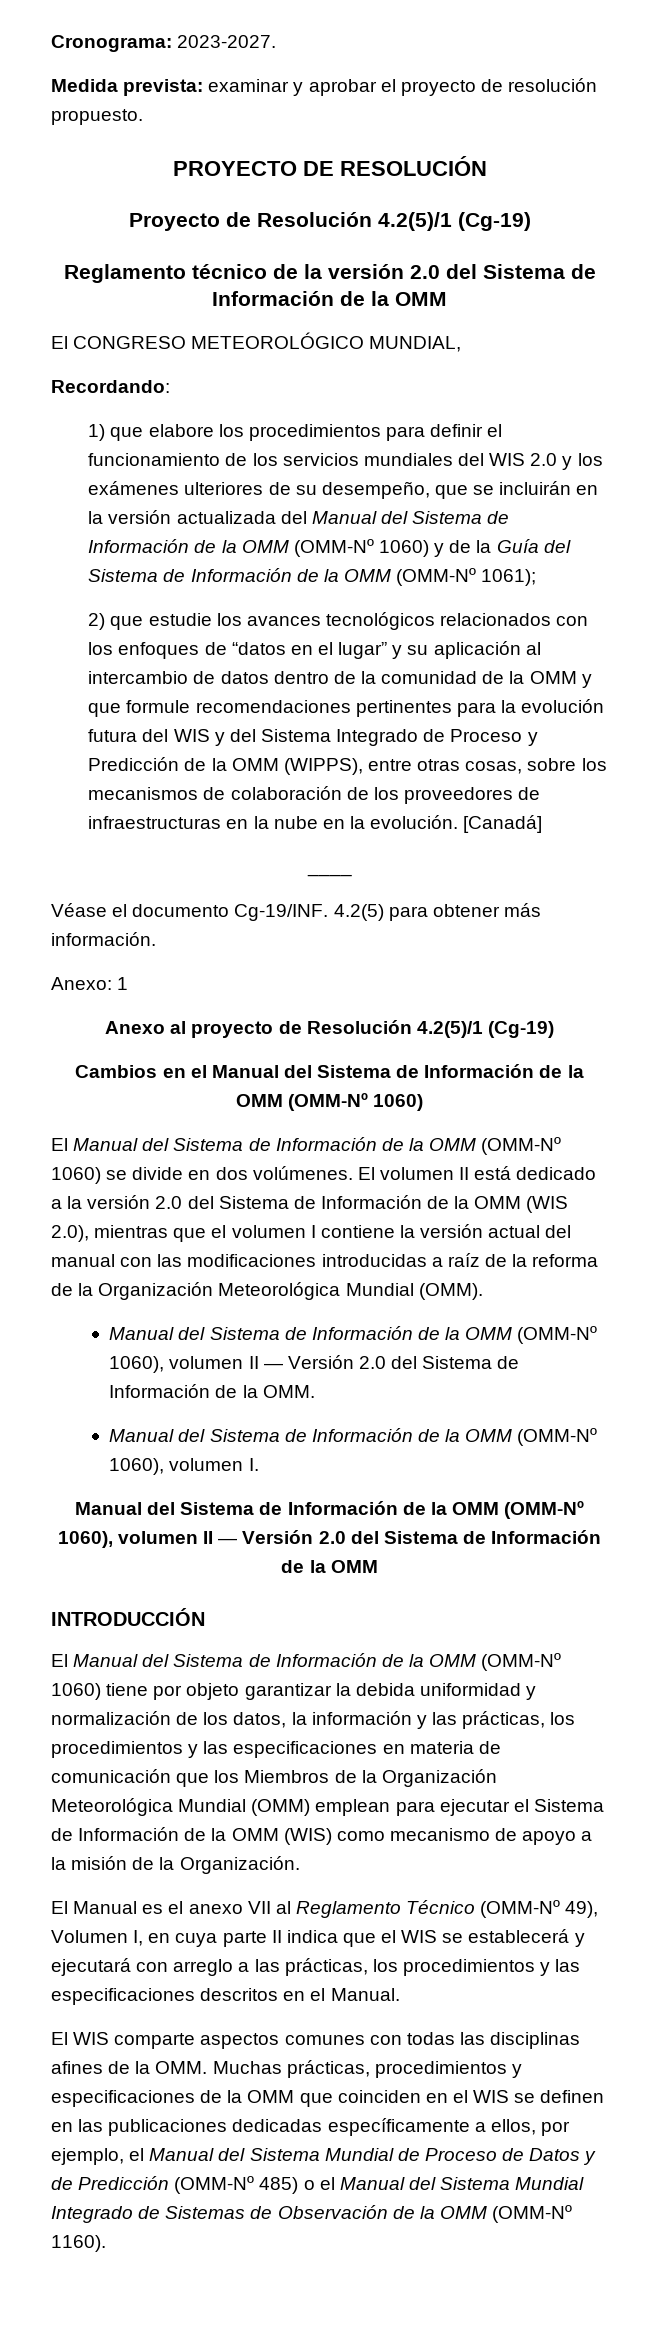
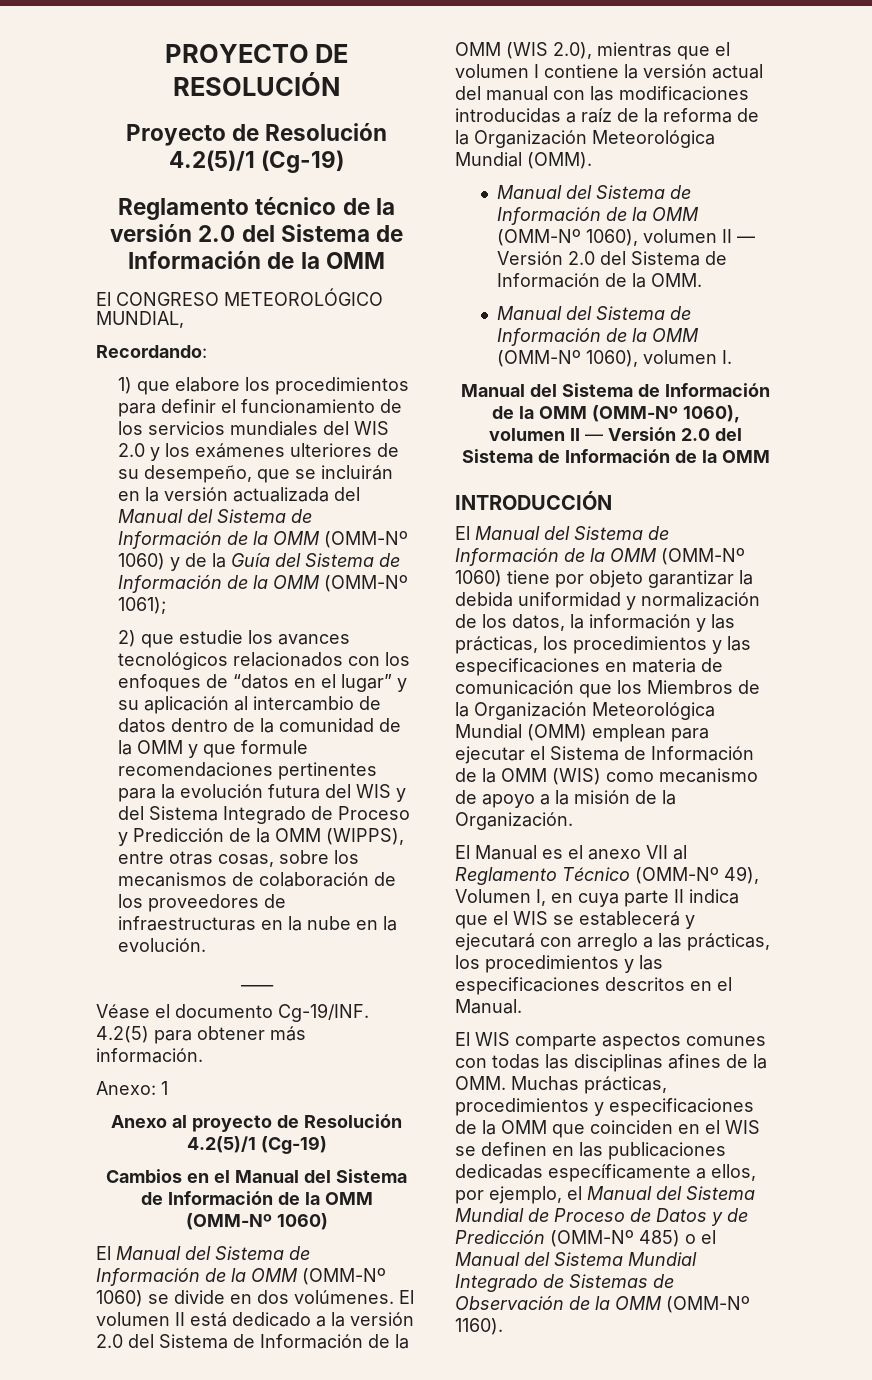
- Cronograma: 2023-2027.
- Medida prevista: examinar y aprobar el proyecto de resolución propuesto.
- [Canadá]

